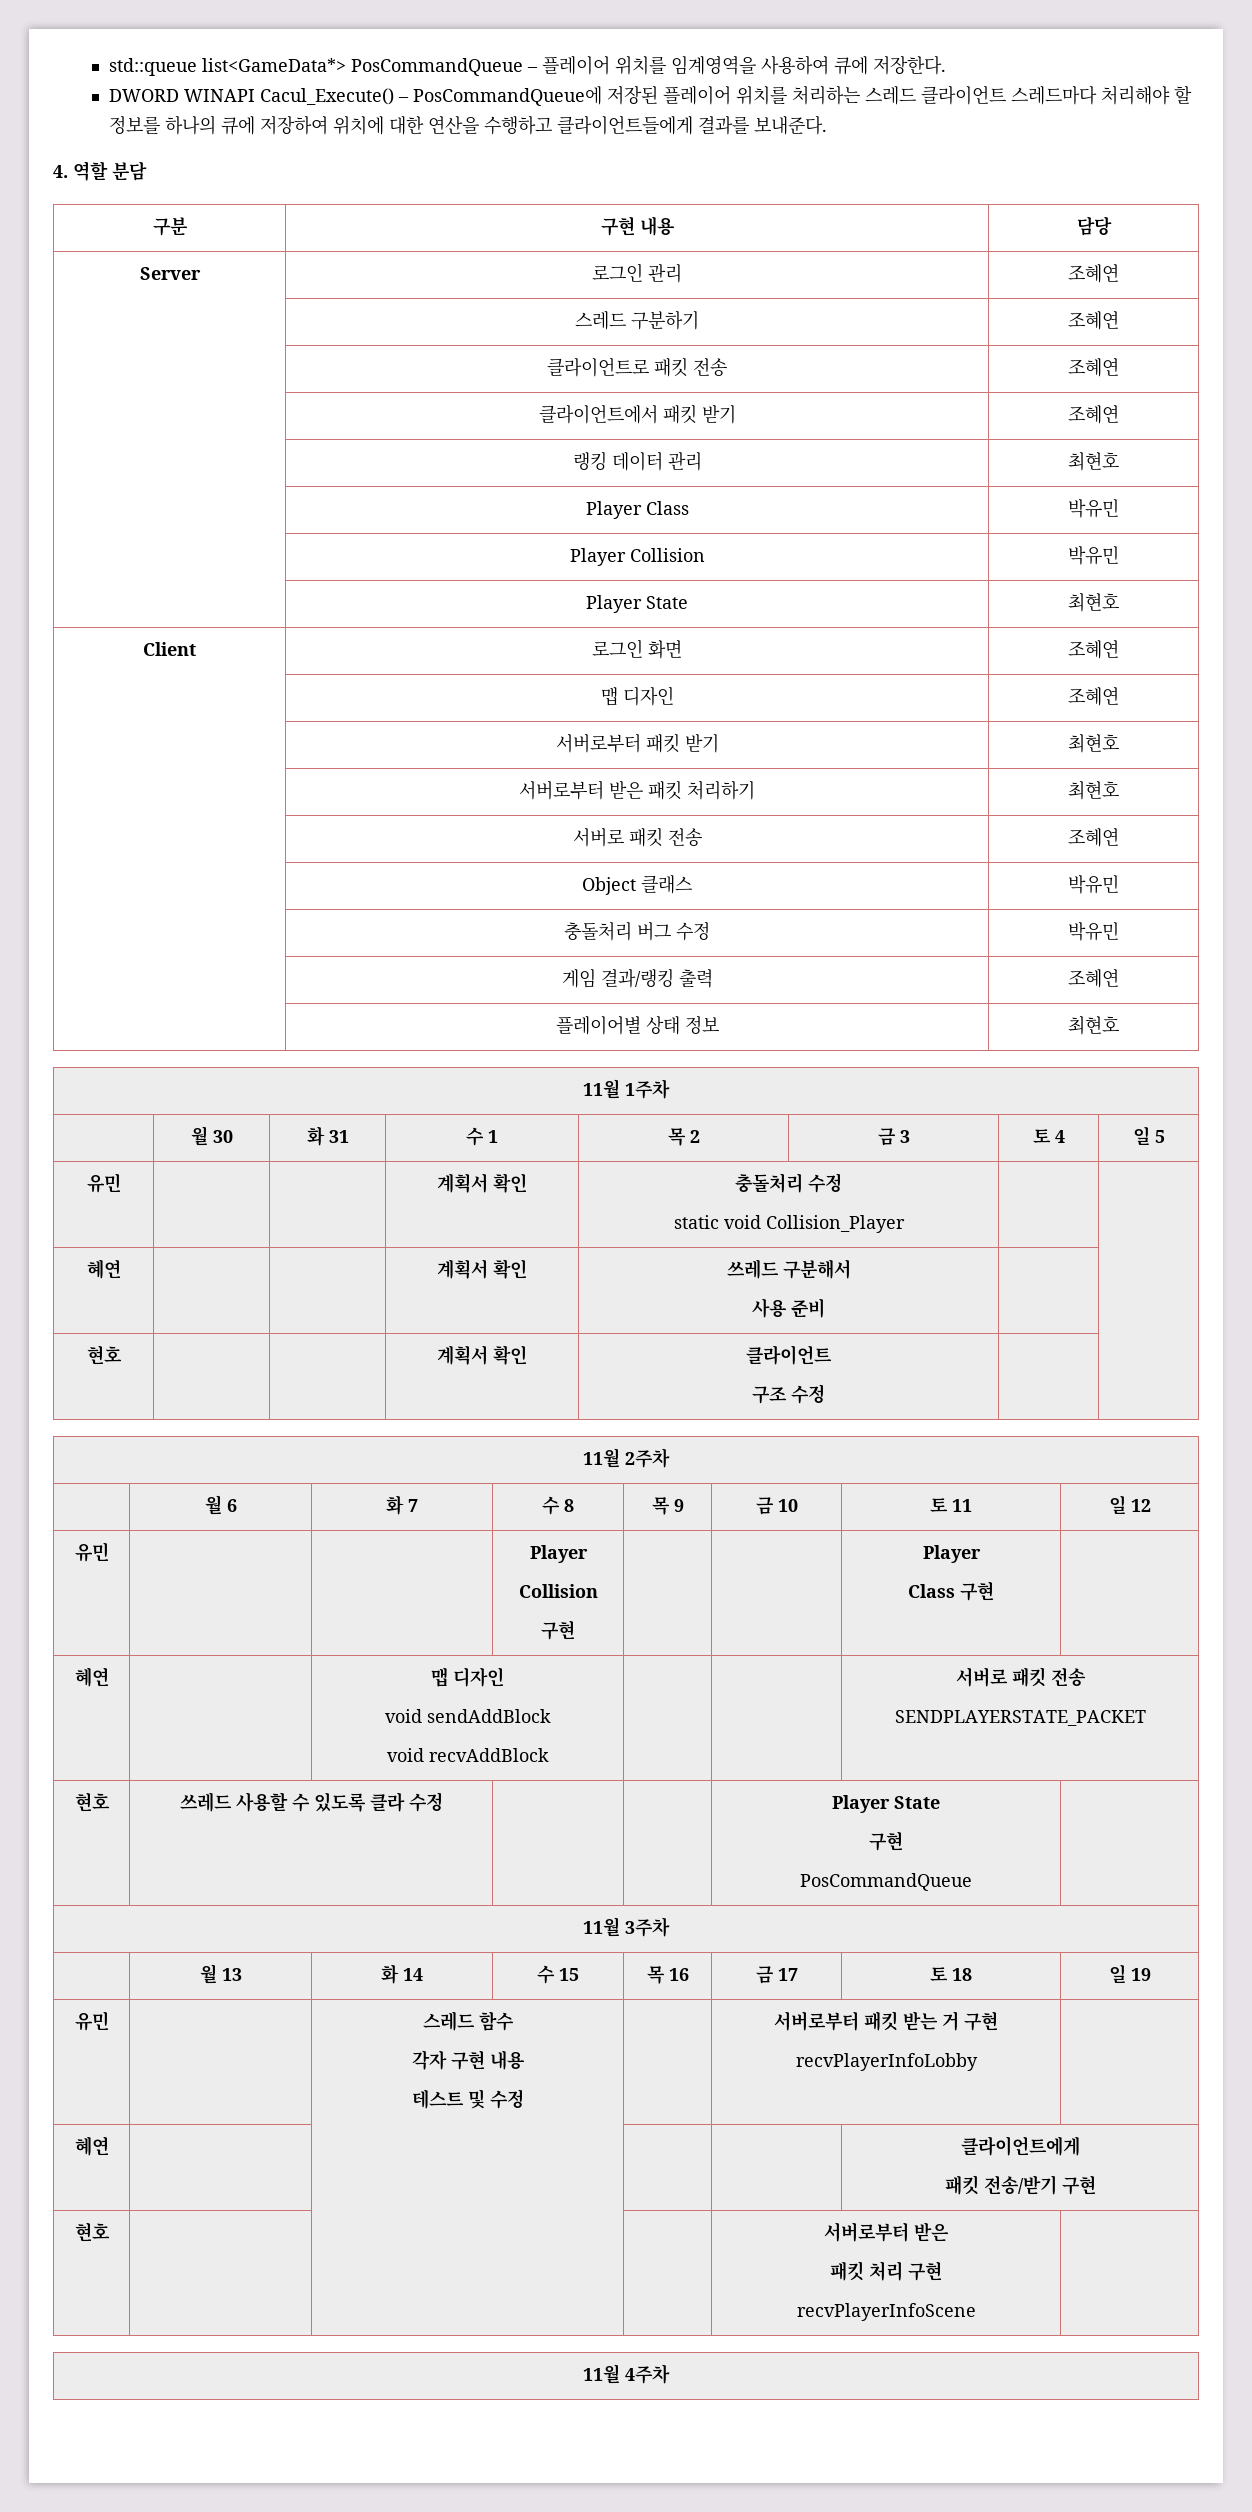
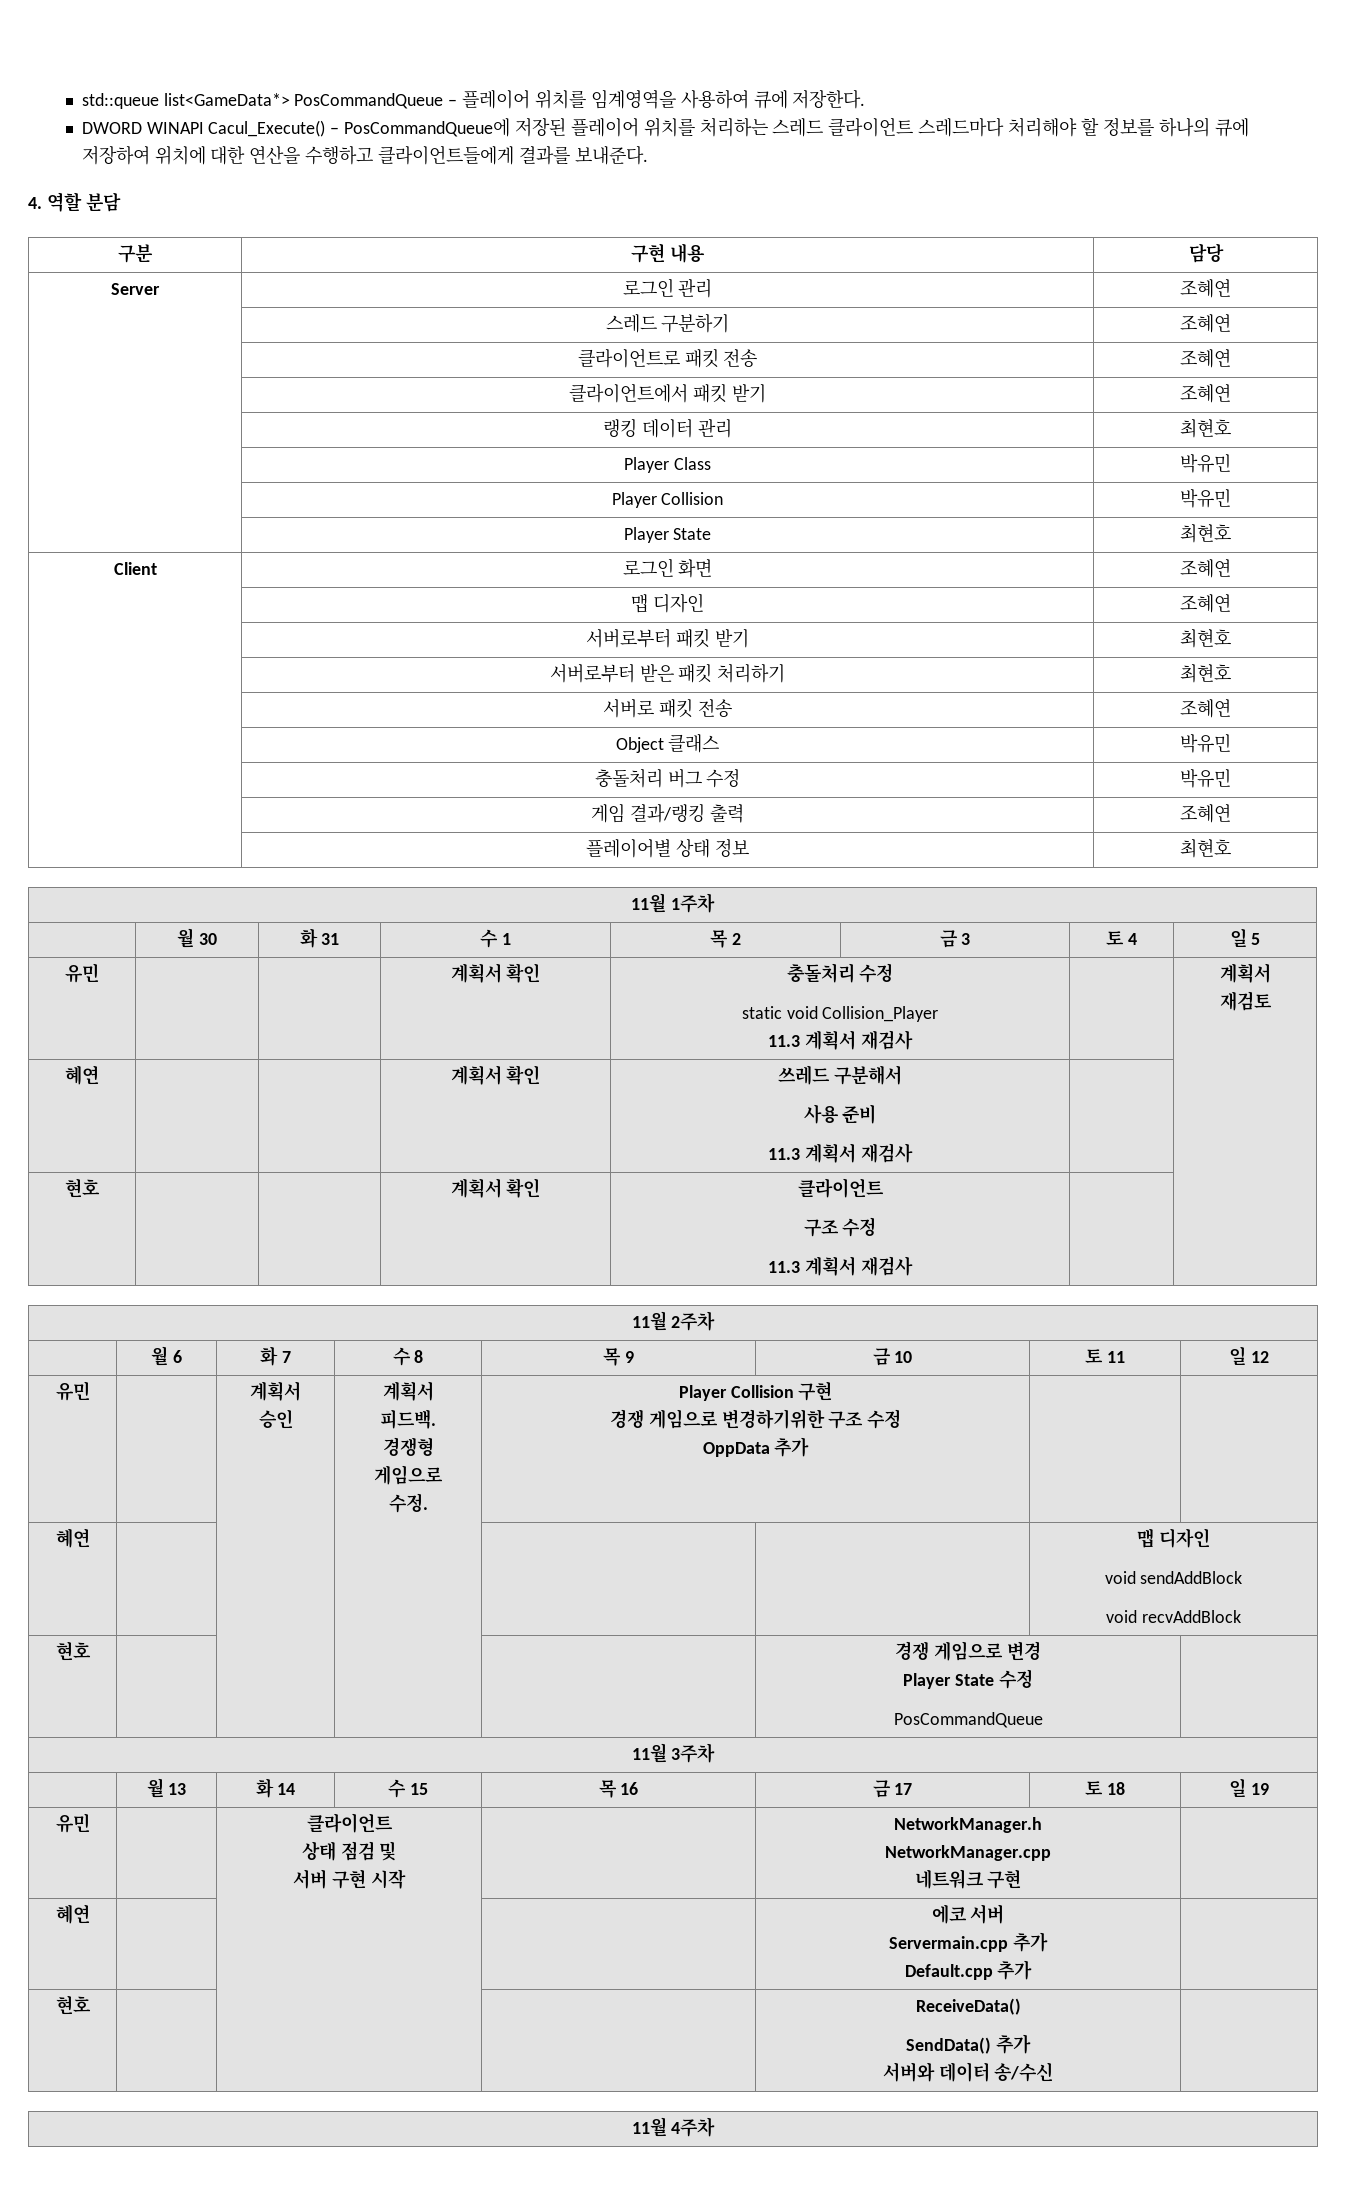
  유민 | | | 계획서 확인 | 충돌처리 수정
- static void Collision_Player | |
+ static void Collision_Player
+ 11.3 계획서 재검사 | | 계획서
+ 재검토
  혜연 | | | 계획서 확인 | 쓰레드 구분해서
- 사용 준비 | |
+ 사용 준비
+ 11.3 계획서 재검사 | |
  현호 | | | 계획서 확인 | 클라이언트
- 구조 수정 | |
+ 구조 수정
+ 11.3 계획서 재검사 | |
- 유민 | | | Player
- Collision
- 구현 | | | Player
- Class 구현 |
- 혜연 | | 맵 디자인
+ 유민 | | 계획서
+ 승인 | 계획서
+ 피드백.
+ 경쟁형
+ 게임으로
+ 수정. | Player Collision 구현
+ 경쟁 게임으로 변경하기위한 구조 수정
+ OppData 추가 | |
+ 혜연 | | | | | | 맵 디자인
  void sendAddBlock
- void recvAddBlock | | | 서버로 패킷 전송
- SENDPLAYERSTATE_PACKET
- 현호 | 쓰레드 사용할 수 있도록 클라 수정 | | | Player State
- 구현
+ void recvAddBlock
+ 현호 | | | | | 경쟁 게임으로 변경
+ Player State 수정
- 유민 | | 스레드 함수
- 각자 구현 내용
- 테스트 및 수정 | | 서버로부터 패킷 받는 거 구현
- recvPlayerInfoLobby |
- 혜연 | | | | | 클라이언트에게
- 패킷 전송/받기 구현
- 현호 | | | | 서버로부터 받은
- 패킷 처리 구현
- recvPlayerInfoScene |
+ 유민 | | 클라이언트
+ 상태 점검 및
+ 서버 구현 시작 | | NetworkManager.h
+ NetworkManager.cpp
+ 네트워크 구현 |
+ 혜연 | | | | 에코 서버
+ Servermain.cpp 추가
+ Default.cpp 추가 |
+ 현호 | | | | ReceiveData()
+ SendData() 추가
+ 서버와 데이터 송/수신 |

